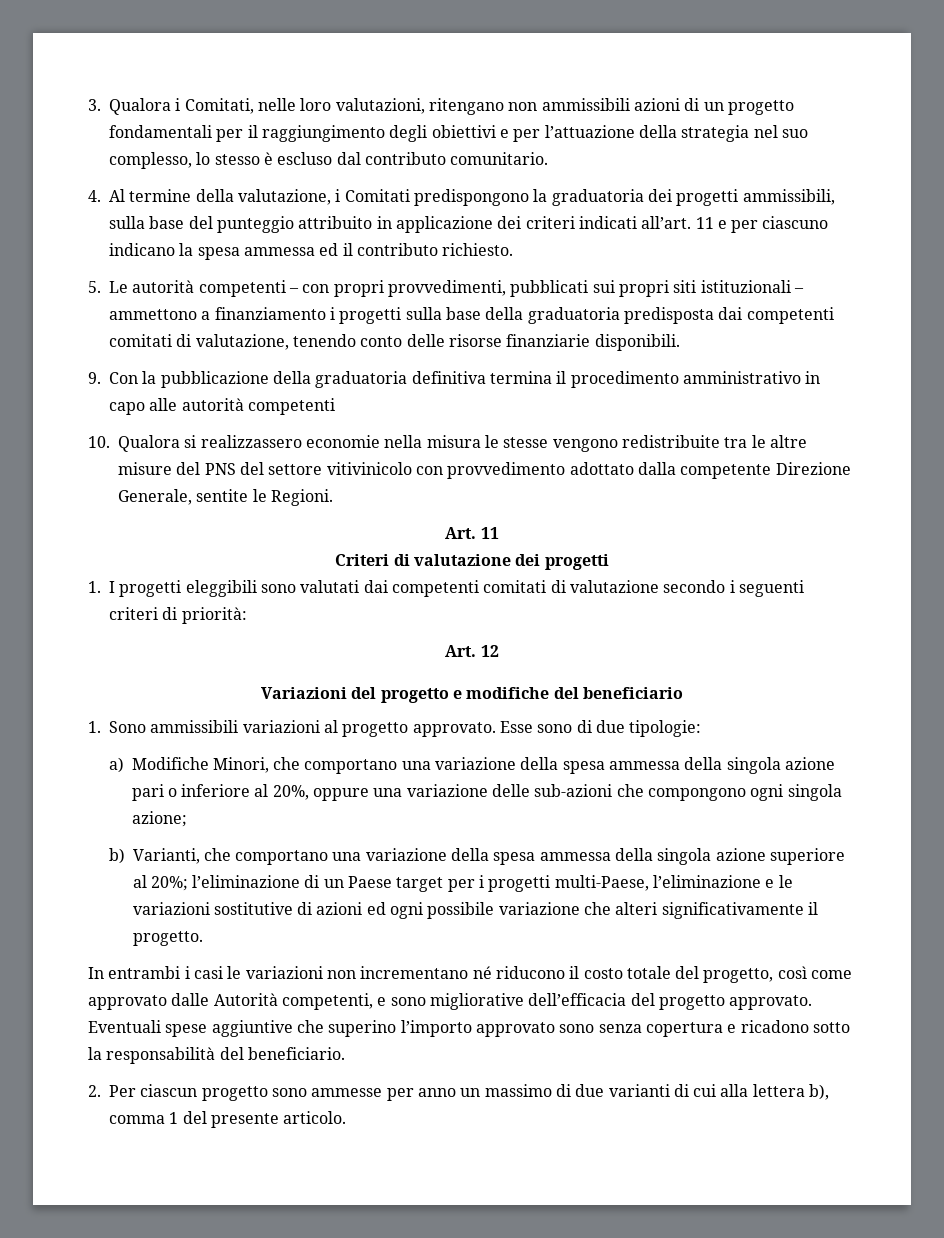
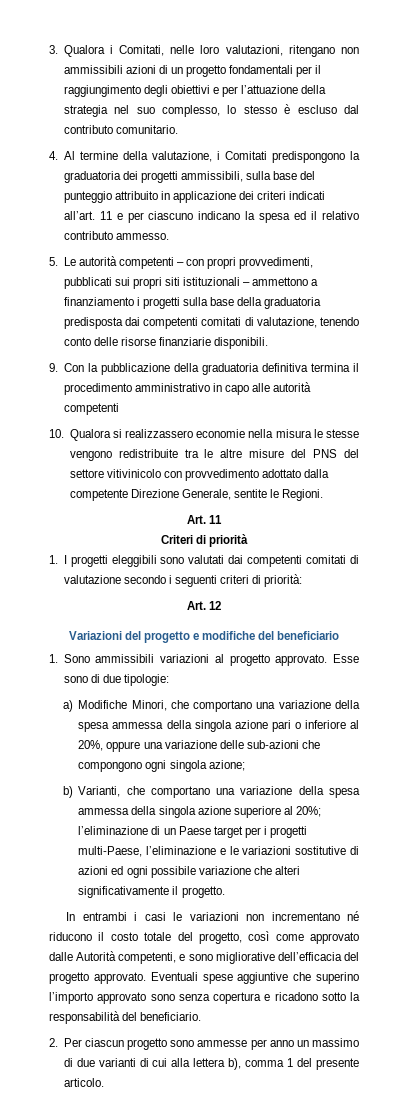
- 11 e per ciascuno indicano la spesa ammessa ed il contributo richiesto.
+ 11 e per ciascuno indicano la spesa ed il relativo contributo ammesso.
- Criteri di valutazione dei progetti
+ Criteri di priorità

